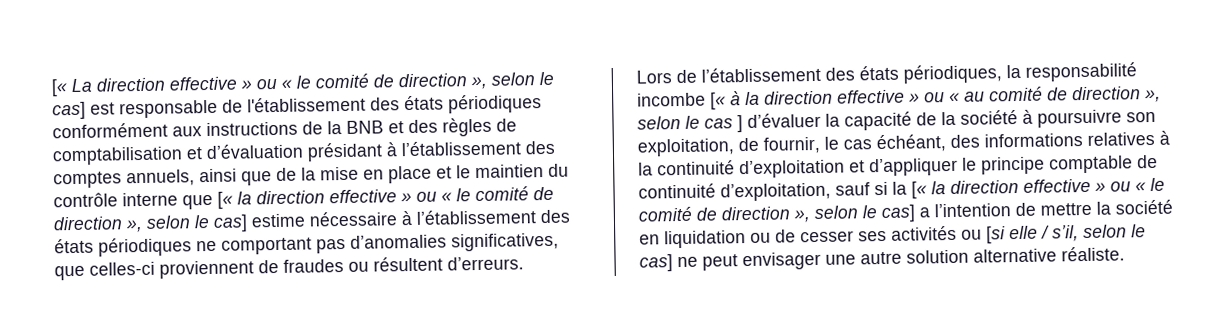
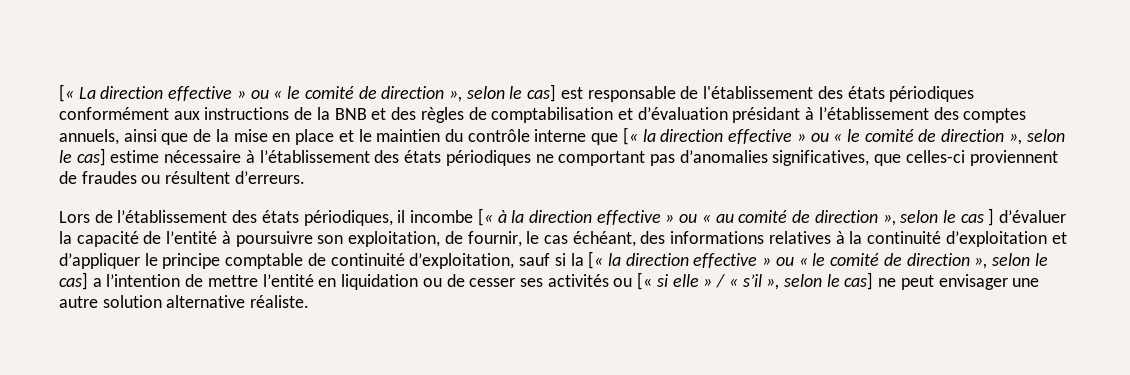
- Lors de l’établissement des états périodiques, la responsabilité incombe [« à la direction effective » ou « au comité de direction », selon le cas ] d’évaluer la capacité de la société à poursuivre son exploitation, de fournir, le cas échéant, des informations relatives à la continuité d’exploitation et d’appliquer le principe comptable de continuité d’exploitation, sauf si la [« la direction effective » ou « le comité de direction », selon le cas] a l’intention de mettre la société en liquidation ou de cesser ses activités ou [si elle / s’il, selon le cas] ne peut envisager une autre solution alternative réaliste.
+ Lors de l’établissement des états périodiques, il incombe [« à la direction effective » ou « au comité de direction », selon le cas ] d’évaluer la capacité de l’entité à poursuivre son exploitation, de fournir, le cas échéant, des informations relatives à la continuité d’exploitation et d’appliquer le principe comptable de continuité d’exploitation, sauf si la [« la direction effective » ou « le comité de direction », selon le cas] a l’intention de mettre l’entité en liquidation ou de cesser ses activités ou [« si elle » / « s’il », selon le cas] ne peut envisager une autre solution alternative réaliste.

